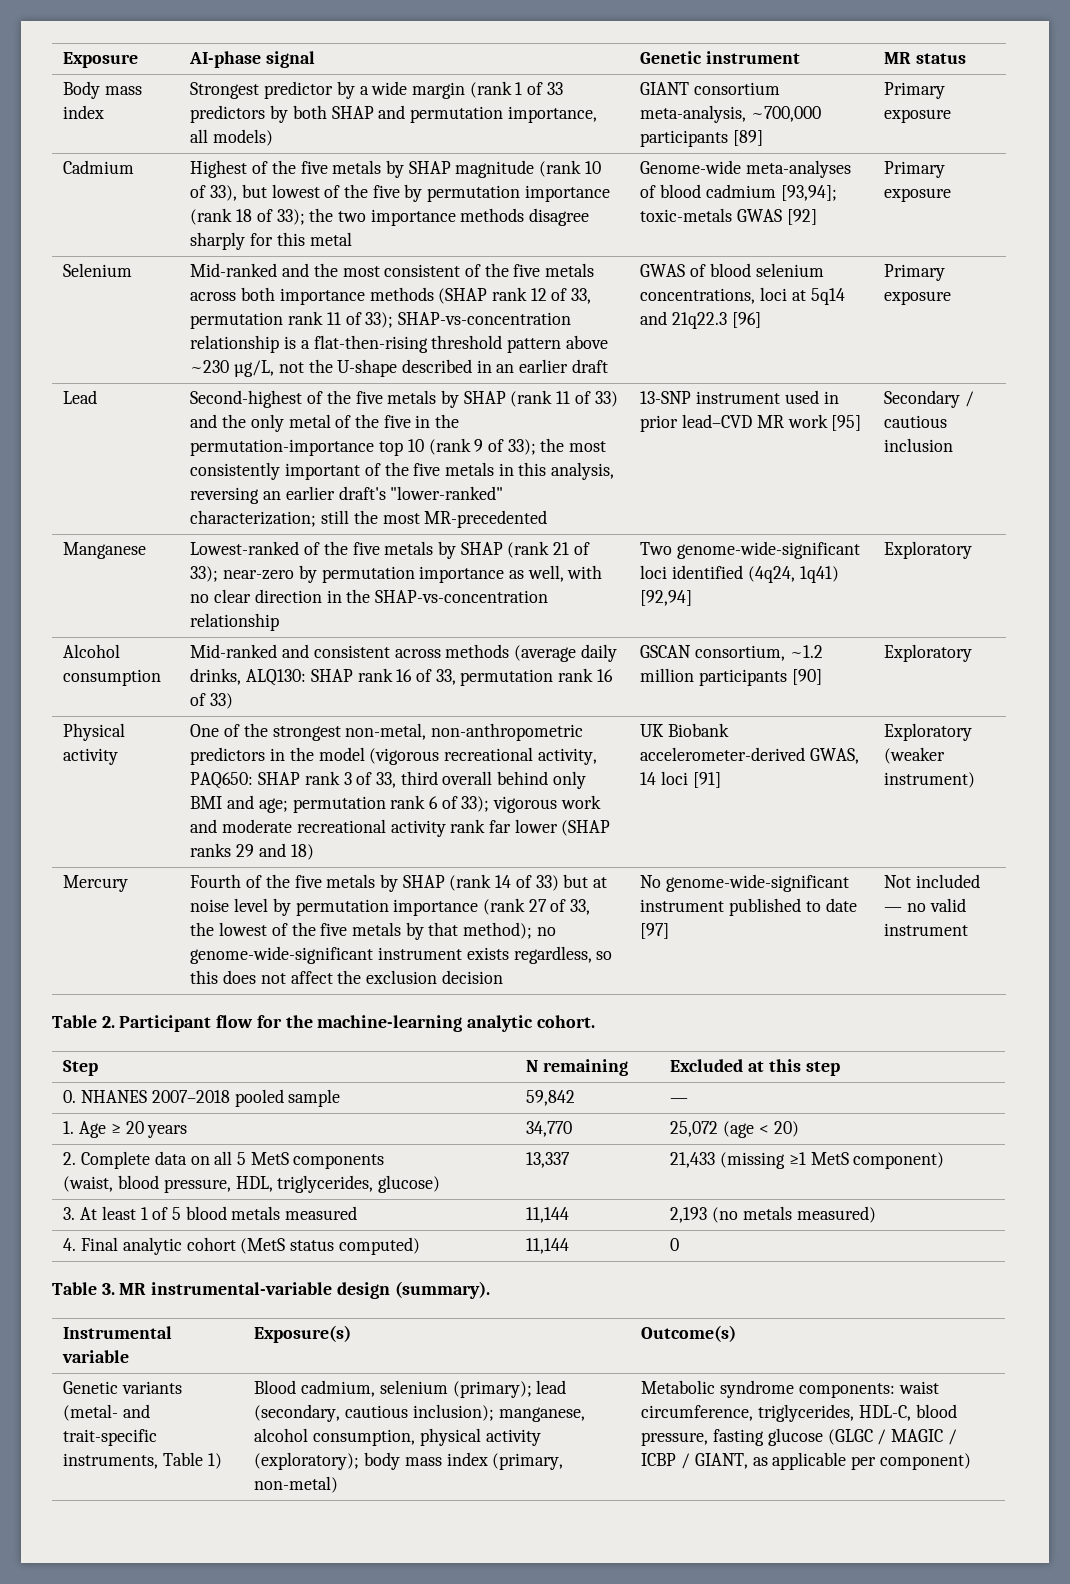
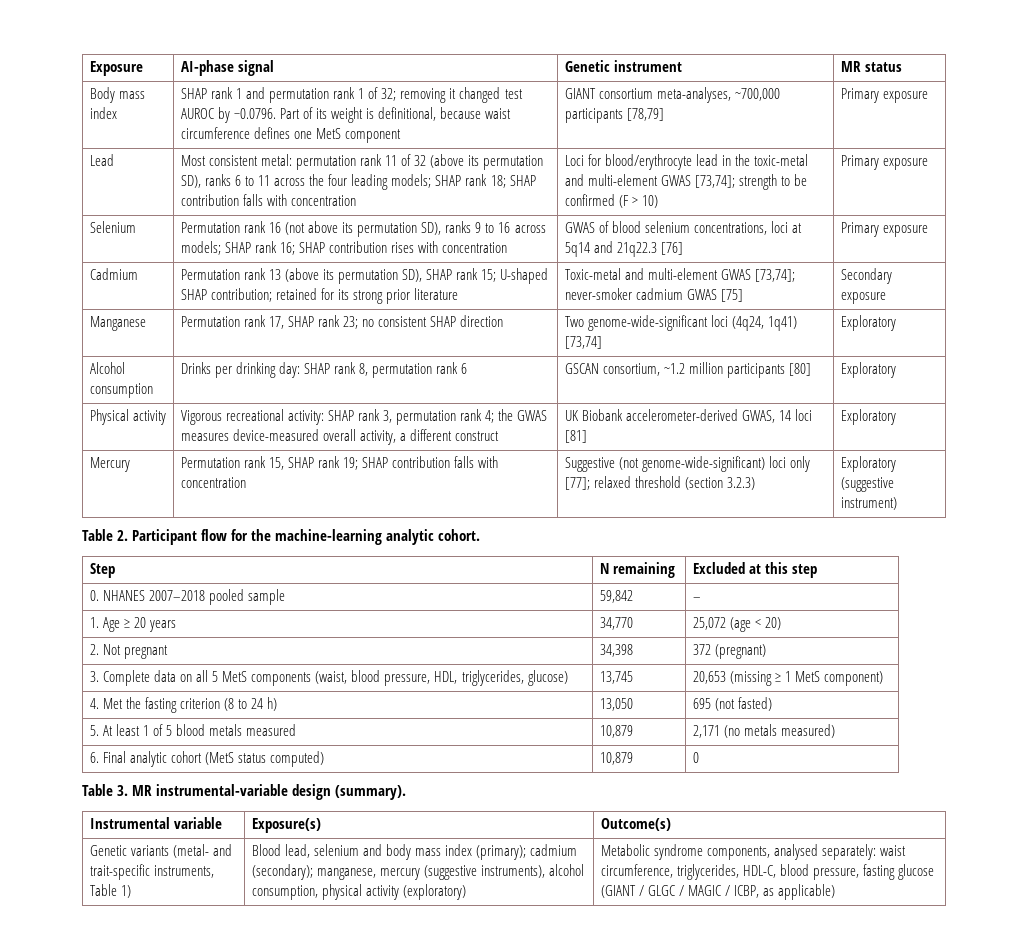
- Body mass index | Strongest predictor by a wide margin (rank 1 of 33 predictors by both SHAP and permutation importance, all models) | GIANT consortium meta-analysis, ~700,000 participants [89] | Primary exposure
- Cadmium | Highest of the five metals by SHAP magnitude (rank 10 of 33), but lowest of the five by permutation importance (rank 18 of 33); the two importance methods disagree sharply for this metal | Genome-wide meta-analyses of blood cadmium [93,94]; toxic-metals GWAS [92] | Primary exposure
- Selenium | Mid-ranked and the most consistent of the five metals across both importance methods (SHAP rank 12 of 33, permutation rank 11 of 33); SHAP-vs-concentration relationship is a flat-then-rising threshold pattern above ~230 µg/L, not the U-shape described in an earlier draft | GWAS of blood selenium concentrations, loci at 5q14 and 21q22.3 [96] | Primary exposure
- Lead | Second-highest of the five metals by SHAP (rank 11 of 33) and the only metal of the five in the permutation-importance top 10 (rank 9 of 33); the most consistently important of the five metals in this analysis, reversing an earlier draft's "lower-ranked" characterization; still the most MR-precedented | 13-SNP instrument used in prior lead–CVD MR work [95] | Secondary / cautious inclusion
- Manganese | Lowest-ranked of the five metals by SHAP (rank 21 of 33); near-zero by permutation importance as well, with no clear direction in the SHAP-vs-concentration relationship | Two genome-wide-significant loci identified (4q24, 1q41) [92,94] | Exploratory
+ Body mass index | SHAP rank 1 and permutation rank 1 of 32; removing it changed test AUROC by −0.0796. Part of its weight is definitional, because waist circumference defines one MetS component | GIANT consortium meta-analyses, ~700,000 participants [78,79] | Primary exposure
+ Lead | Most consistent metal: permutation rank 11 of 32 (above its permutation SD), ranks 6 to 11 across the four leading models; SHAP rank 18; SHAP contribution falls with concentration | Loci for blood/erythrocyte lead in the toxic-metal and multi-element GWAS [73,74]; strength to be confirmed (F > 10) | Primary exposure
+ Selenium | Permutation rank 16 (not above its permutation SD), ranks 9 to 16 across models; SHAP rank 16; SHAP contribution rises with concentration | GWAS of blood selenium concentrations, loci at 5q14 and 21q22.3 [76] | Primary exposure
+ Cadmium | Permutation rank 13 (above its permutation SD), SHAP rank 15; U-shaped SHAP contribution; retained for its strong prior literature | Toxic-metal and multi-element GWAS [73,74]; never-smoker cadmium GWAS [75] | Secondary exposure
+ Manganese | Permutation rank 17, SHAP rank 23; no consistent SHAP direction | Two genome-wide-significant loci (4q24, 1q41) [73,74] | Exploratory
- Alcohol consumption | Mid-ranked and consistent across methods (average daily drinks, ALQ130: SHAP rank 16 of 33, permutation rank 16 of 33) | GSCAN consortium, ~1.2 million participants [90] | Exploratory
+ Alcohol consumption | Drinks per drinking day: SHAP rank 8, permutation rank 6 | GSCAN consortium, ~1.2 million participants [80] | Exploratory
- One of the strongest non-metal, non-anthropometric predictors in the model (vigorous recreational activity, PAQ650: SHAP rank 3 of 33, third overall behind only BMI and age; permutation rank 6 of 33); vigorous work and moderate recreational activity rank far lower (SHAP ranks 29 and 18)
+ Vigorous recreational activity: SHAP rank 3, permutation rank 4; the GWAS measures device-measured overall activity, a different construct
- UK Biobank accelerometer-derived GWAS, 14 loci [91] | Exploratory (weaker instrument)
+ UK Biobank accelerometer-derived GWAS, 14 loci [81] | Exploratory
- Fourth of the five metals by SHAP (rank 14 of 33) but at noise level by permutation importance (rank 27 of 33, the lowest of the five metals by that method); no genome-wide-significant instrument exists regardless, so this does not affect the exclusion decision | No genome-wide-significant instrument published to date [97] | Not included — no valid instrument
+ Permutation rank 15, SHAP rank 19; SHAP contribution falls with concentration | Suggestive (not genome-wide-significant) loci only [77]; relaxed threshold (section 3.2.3) | Exploratory (suggestive instrument)
- 0. NHANES 2007–2018 pooled sample | 59,842 | —
+ 0. NHANES 2007–2018 pooled sample | 59,842 | –
- 2. Complete data on all 5 MetS components
- (waist, blood pressure, HDL, triglycerides, glucose) | 13,337 | 21,433 (missing ≥1 MetS component)
- 3. At least 1 of 5 blood metals measured | 11,144 | 2,193 (no metals measured)
+ 2. Not pregnant | 34,398 | 372 (pregnant)
+ 3. Complete data on all 5 MetS components (waist, blood pressure, HDL, triglycerides, glucose) | 13,745 | 20,653 (missing ≥ 1 MetS component)
+ 4. Met the fasting criterion (8 to 24 h) | 13,050 | 695 (not fasted)
+ 5. At least 1 of 5 blood metals measured | 10,879 | 2,171 (no metals measured)
- 4. Final analytic cohort (MetS status computed) | 11,144 | 0
+ 6. Final analytic cohort (MetS status computed) | 10,879 | 0
- Blood cadmium, selenium (primary); lead (secondary, cautious inclusion); manganese, alcohol consumption, physical activity (exploratory); body mass index (primary, non-metal)
+ Blood lead, selenium and body mass index (primary); cadmium (secondary); manganese, mercury (suggestive instruments), alcohol consumption, physical activity (exploratory)
- Metabolic syndrome components: waist circumference, triglycerides, HDL-C, blood pressure, fasting glucose (GLGC / MAGIC / ICBP / GIANT, as applicable per component)
+ Metabolic syndrome components, analysed separately: waist circumference, triglycerides, HDL-C, blood pressure, fasting glucose (GIANT / GLGC / MAGIC / ICBP, as applicable)

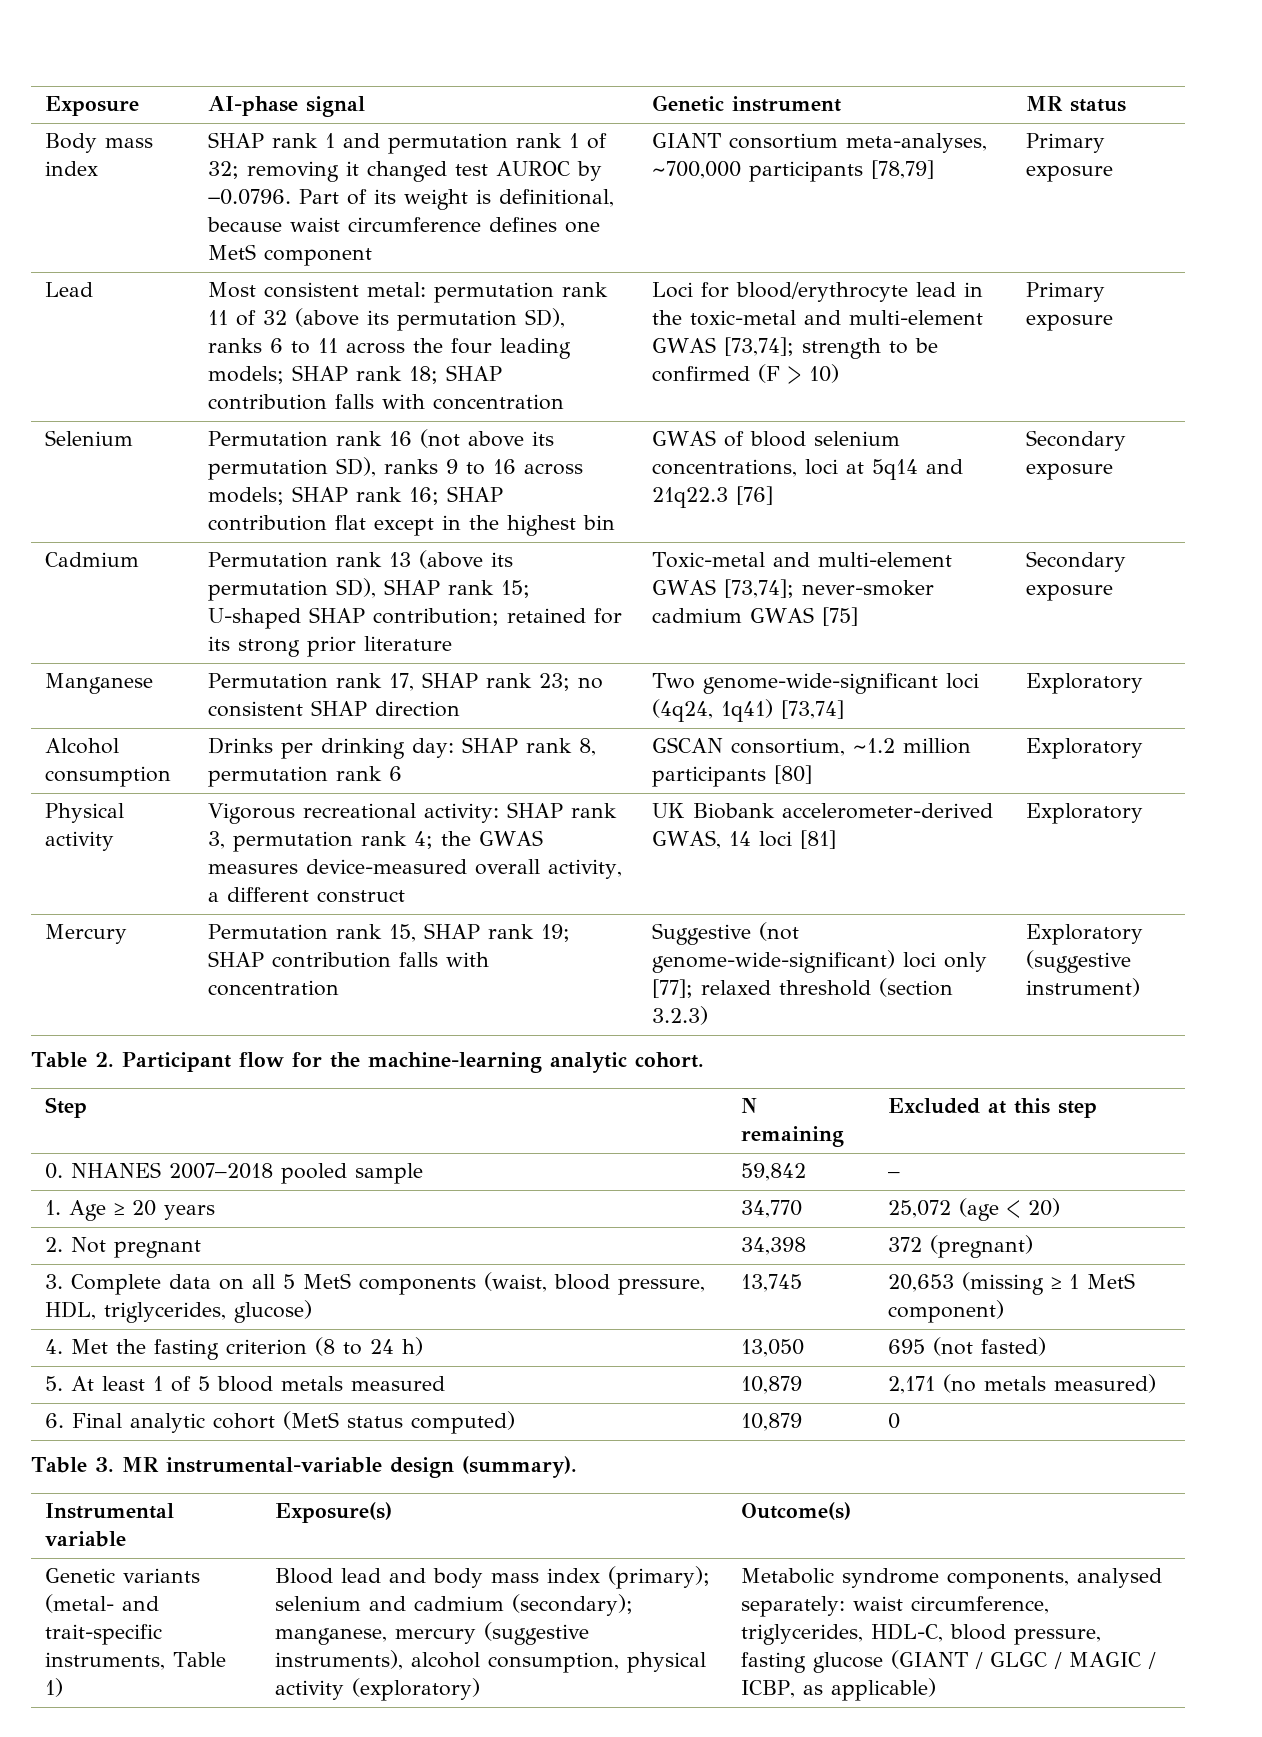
- Selenium | Permutation rank 16 (not above its permutation SD), ranks 9 to 16 across models; SHAP rank 16; SHAP contribution rises with concentration | GWAS of blood selenium concentrations, loci at 5q14 and 21q22.3 [76] | Primary exposure
+ Selenium | Permutation rank 16 (not above its permutation SD), ranks 9 to 16 across models; SHAP rank 16; SHAP contribution flat except in the highest bin | GWAS of blood selenium concentrations, loci at 5q14 and 21q22.3 [76] | Secondary exposure
- Blood lead, selenium and body mass index (primary); cadmium (secondary); manganese, mercury (suggestive instruments), alcohol consumption, physical activity (exploratory)
+ Blood lead and body mass index (primary); selenium and cadmium (secondary); manganese, mercury (suggestive instruments), alcohol consumption, physical activity (exploratory)

